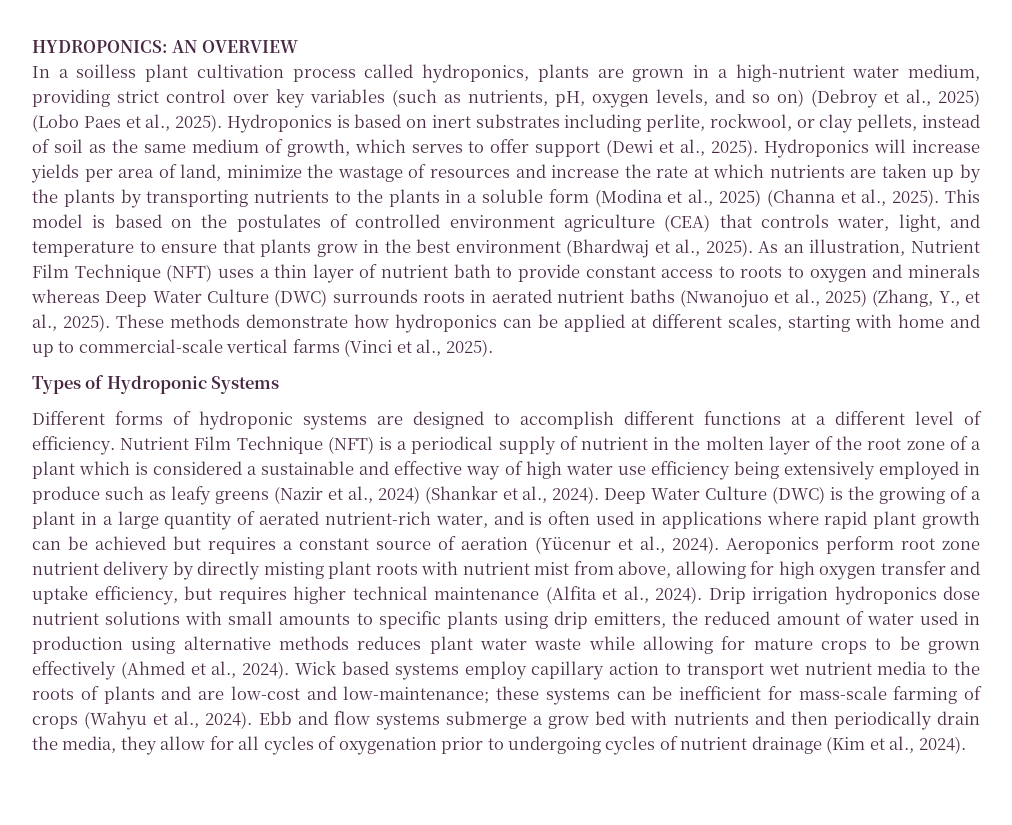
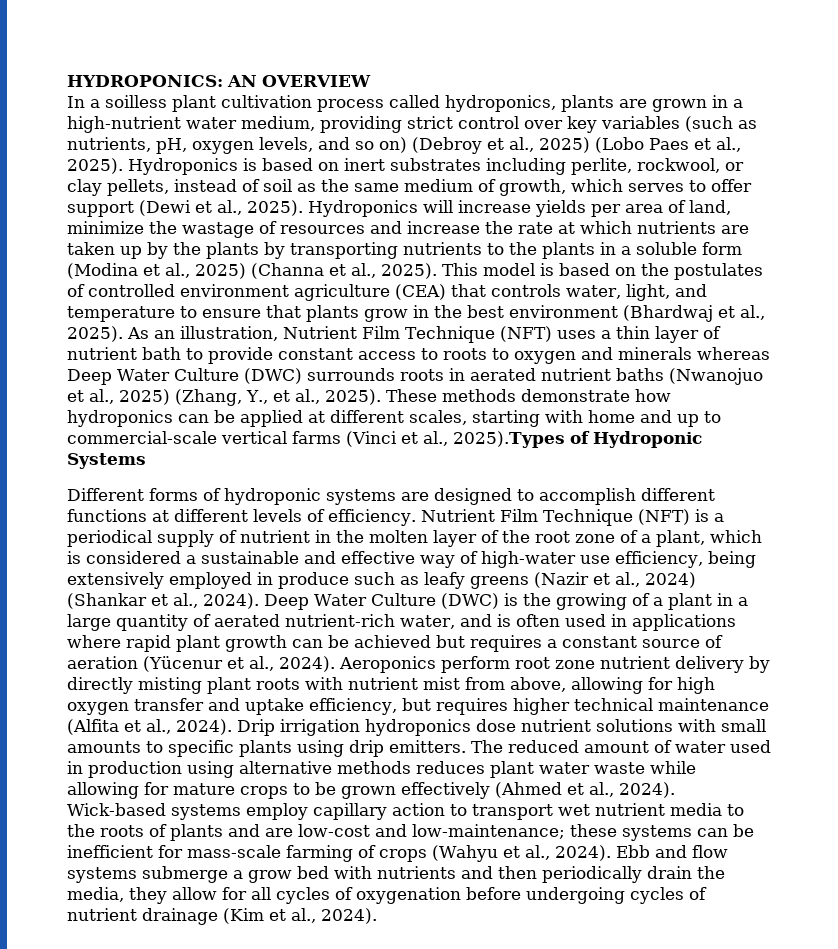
- These methods demonstrate how hydroponics can be applied at different scales, starting with home and up to commercial-scale vertical farms (Vinci et al., 2025).
- Types of Hydroponic Systems
+ These methods demonstrate how hydroponics can be applied at different scales, starting with home and up to commercial-scale vertical farms (Vinci et al., 2025).Types of Hydroponic Systems
- Different forms of hydroponic systems are designed to accomplish different functions at a different level of efficiency.
+ Different forms of hydroponic systems are designed to accomplish different functions at different levels of efficiency.
- Nutrient Film Technique (NFT) is a periodical supply of nutrient in the molten layer of the root zone of a plant which is considered a sustainable and effective way of high water use efficiency being extensively employed in produce such as leafy greens (Nazir et al., 2024) (Shankar et al., 2024).
+ Nutrient Film Technique (NFT) is a periodical supply of nutrient in the molten layer of the root zone of a plant, which is considered a sustainable and effective way of high-water use efficiency, being extensively employed in produce such as leafy greens (Nazir et al., 2024) (Shankar et al., 2024).
- Drip irrigation hydroponics dose nutrient solutions with small amounts to specific plants using drip emitters, the reduced amount of water used in production using alternative methods reduces plant water waste while allowing for mature crops to be grown effectively (Ahmed et al., 2024).
+ Drip irrigation hydroponics dose nutrient solutions with small amounts to specific plants using drip emitters. The reduced amount of water used in production using alternative methods reduces plant water waste while allowing for mature crops to be grown effectively (Ahmed et al., 2024).
- Wick based systems employ capillary action to transport wet nutrient media to the roots of plants and are low-cost and low-maintenance; these systems can be inefficient for mass-scale farming of crops (Wahyu et al., 2024).
+ Wick-based systems employ capillary action to transport wet nutrient media to the roots of plants and are low-cost and low-maintenance; these systems can be inefficient for mass-scale farming of crops (Wahyu et al., 2024).
- Ebb and flow systems submerge a grow bed with nutrients and then periodically drain the media, they allow for all cycles of oxygenation prior to undergoing cycles of nutrient drainage (Kim et al., 2024).
+ Ebb and flow systems submerge a grow bed with nutrients and then periodically drain the media, they allow for all cycles of oxygenation before undergoing cycles of nutrient drainage (Kim et al., 2024).

